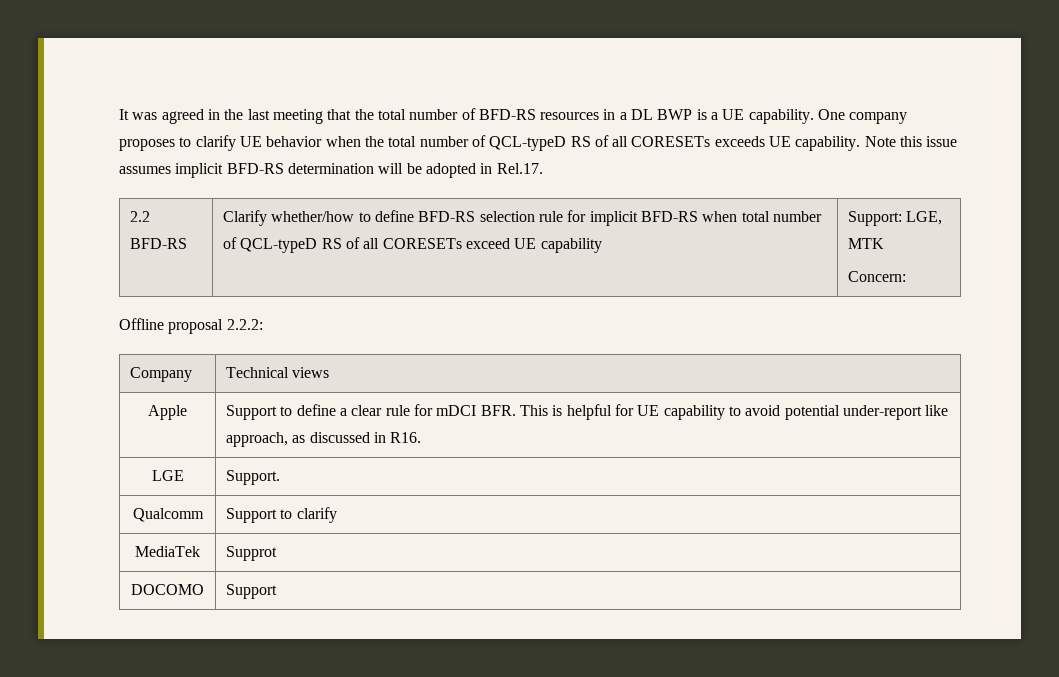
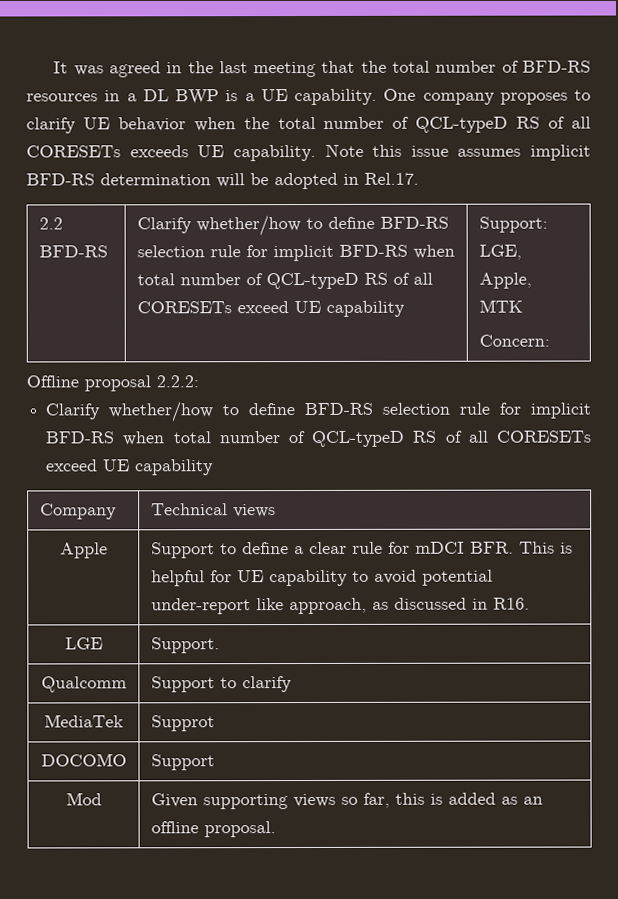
- 2.2 BFD-RS | Clarify whether/how to define BFD-RS selection rule for implicit BFD-RS when total number of QCL-typeD RS of all CORESETs exceed UE capability | Support: LGE, MTK
+ 2.2 BFD-RS | Clarify whether/how to define BFD-RS selection rule for implicit BFD-RS when total number of QCL-typeD RS of all CORESETs exceed UE capability | Support: LGE, Apple, MTK
  Offline proposal 2.2.2:
+ Clarify whether/how to define BFD-RS selection rule for implicit BFD-RS when total number of QCL-typeD RS of all CORESETs exceed UE capability
+ Mod | Given supporting views so far, this is added as an offline proposal.

